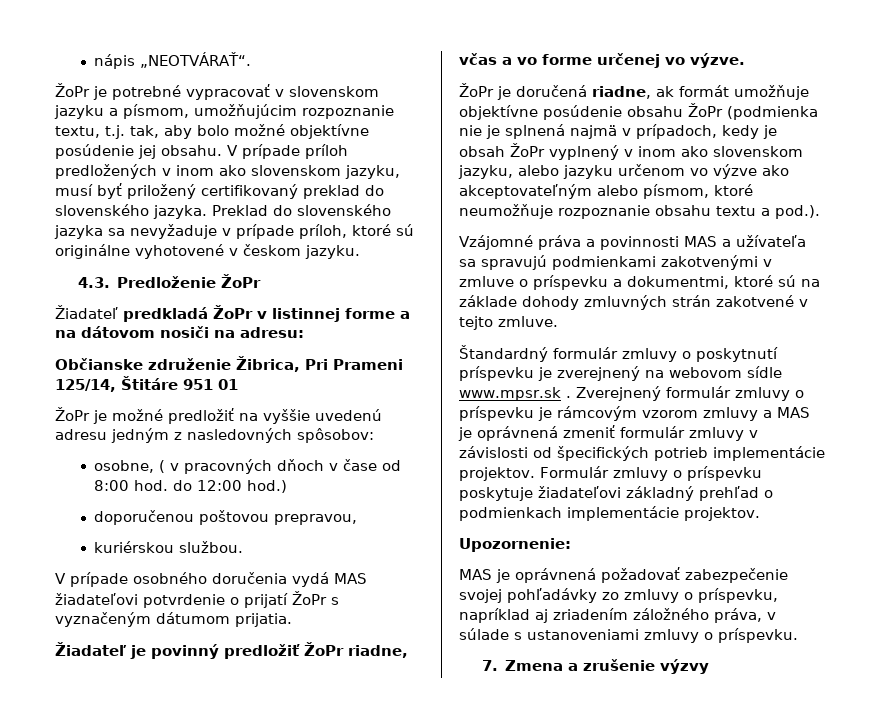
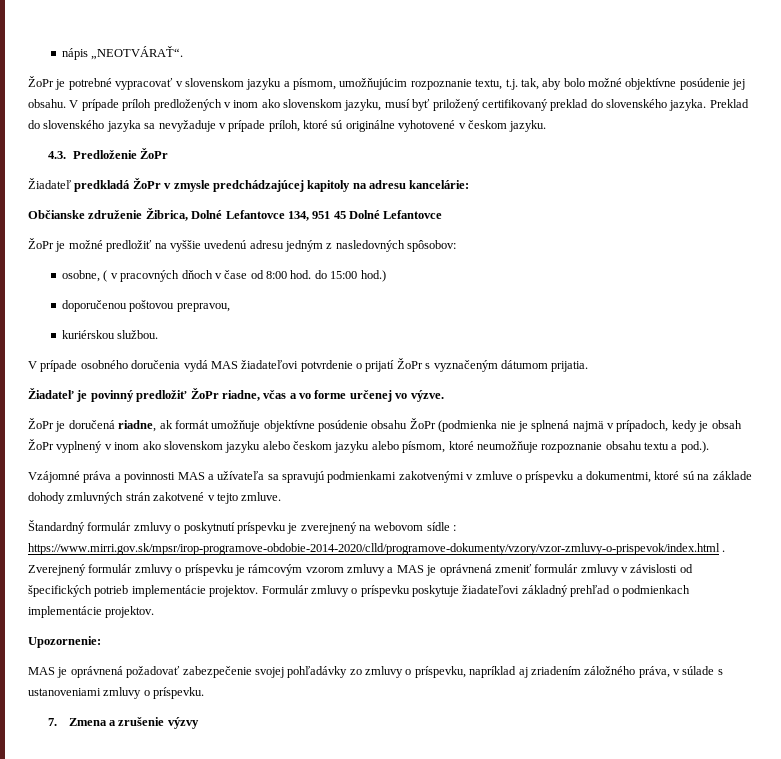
- Žiadateľ predkladá ŽoPr v listinnej forme a na dátovom nosiči na adresu:
- Občianske združenie Žibrica, Pri Prameni 125/14, Štitáre 951 01
+ Žiadateľ predkladá ŽoPr v zmysle predchádzajúcej kapitoly na adresu kancelárie:
+ Občianske združenie Žibrica, Dolné Lefantovce 134, 951 45 Dolné Lefantovce
- osobne, ( v pracovných dňoch v čase od 8:00 hod. do 12:00 hod.)
+ osobne, ( v pracovných dňoch v čase od 8:00 hod. do 15:00 hod.)
- ŽoPr je doručená riadne, ak formát umožňuje objektívne posúdenie obsahu ŽoPr (podmienka nie je splnená najmä v prípadoch, kedy je obsah ŽoPr vyplnený v inom ako slovenskom jazyku, alebo jazyku určenom vo výzve ako akceptovateľným alebo písmom, ktoré neumožňuje rozpoznanie obsahu textu a pod.).
+ ŽoPr je doručená riadne, ak formát umožňuje objektívne posúdenie obsahu ŽoPr (podmienka nie je splnená najmä v prípadoch, kedy je obsah ŽoPr vyplnený v inom ako slovenskom jazyku alebo českom jazyku alebo písmom, ktoré neumožňuje rozpoznanie obsahu textu a pod.).
- Štandardný formulár zmluvy o poskytnutí príspevku je zverejnený na webovom sídle www.mpsr.sk .
+ Štandardný formulár zmluvy o poskytnutí príspevku je zverejnený na webovom sídle : https://www.mirri.gov.sk/mpsr/irop-programove-obdobie-2014-2020/clld/programove-dokumenty/vzory/vzor-zmluvy-o-prispevok/index.html .

